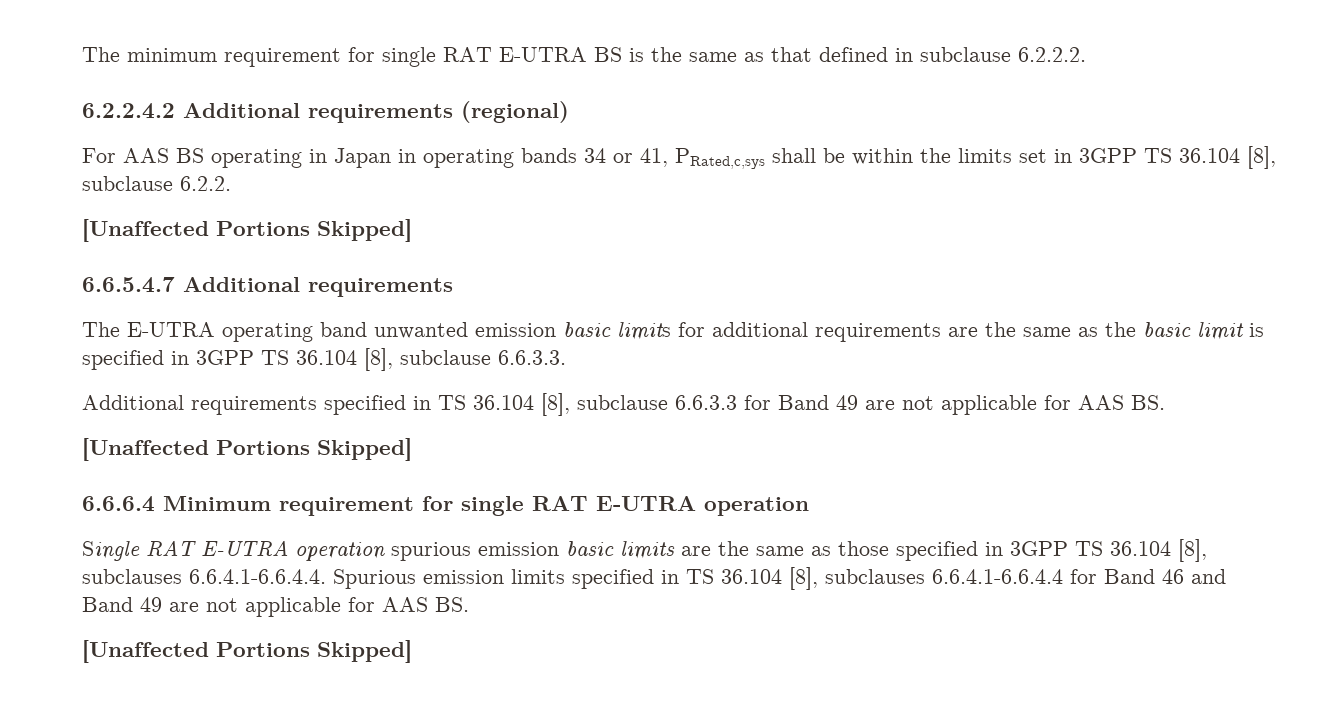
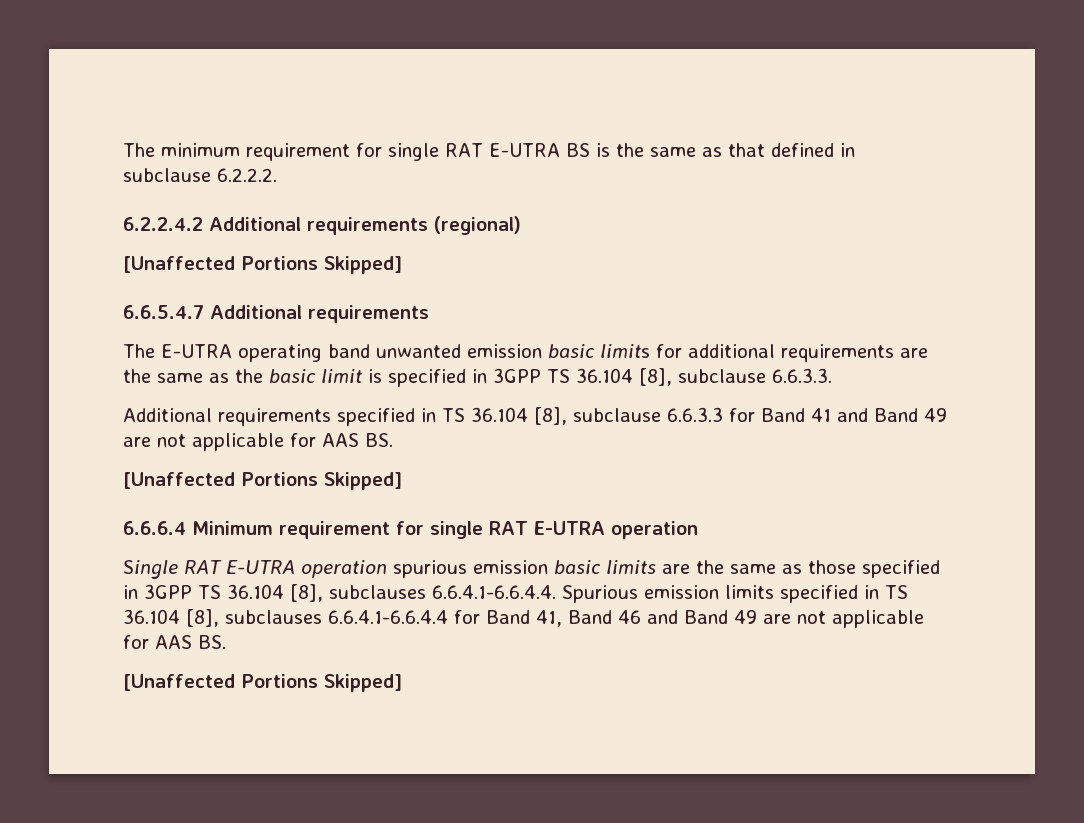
- For AAS BS operating in Japan in operating bands 34 or 41, PRated,c,sys shall be within the limits set in 3GPP TS 36.104 [8], subclause 6.2.2.
- Additional requirements specified in TS 36.104 [8], subclause 6.6.3.3 for Band 49 are not applicable for AAS BS.
+ Additional requirements specified in TS 36.104 [8], subclause 6.6.3.3 for Band 41 and Band 49 are not applicable for AAS BS.
- Single RAT E-UTRA operation spurious emission basic limits are the same as those specified in 3GPP TS 36.104 [8], subclauses 6.6.4.1-6.6.4.4. Spurious emission limits specified in TS 36.104 [8], subclauses 6.6.4.1-6.6.4.4 for Band 46 and Band 49 are not applicable for AAS BS.
+ Single RAT E-UTRA operation spurious emission basic limits are the same as those specified in 3GPP TS 36.104 [8], subclauses 6.6.4.1-6.6.4.4. Spurious emission limits specified in TS 36.104 [8], subclauses 6.6.4.1-6.6.4.4 for Band 41, Band 46 and Band 49 are not applicable for AAS BS.

